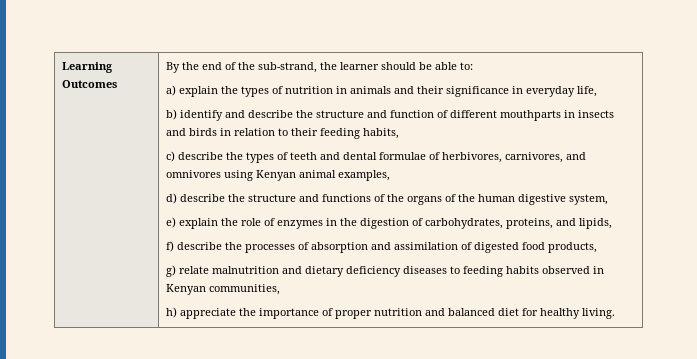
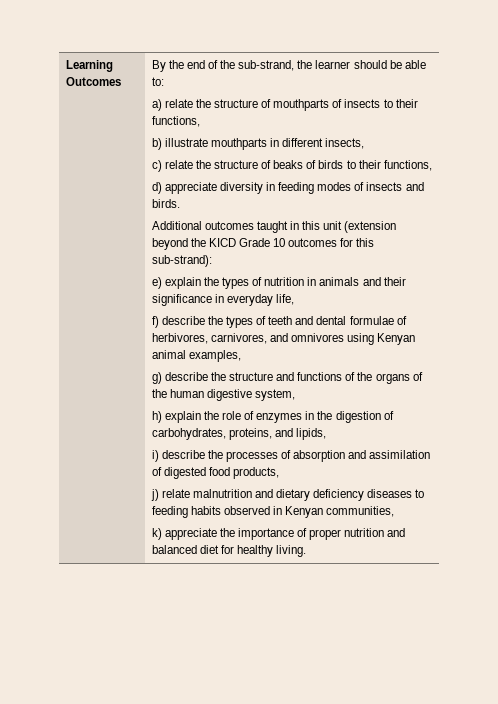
- a) explain the types of nutrition in animals and their significance in everyday life,
+ a) relate the structure of mouthparts of insects to their functions,
+ b) illustrate mouthparts in different insects,
+ c) relate the structure of beaks of birds to their functions,
+ d) appreciate diversity in feeding modes of insects and birds.
+ Additional outcomes taught in this unit (extension beyond the KICD Grade 10 outcomes for this sub-strand):
+ e) explain the types of nutrition in animals and their significance in everyday life,
- b) identify and describe the structure and function of different mouthparts in insects and birds in relation to their feeding habits,
- c) describe the types of teeth and dental formulae of herbivores, carnivores, and omnivores using Kenyan animal examples,
+ f) describe the types of teeth and dental formulae of herbivores, carnivores, and omnivores using Kenyan animal examples,
- d) describe the structure and functions of the organs of the human digestive system,
+ g) describe the structure and functions of the organs of the human digestive system,
- e) explain the role of enzymes in the digestion of carbohydrates, proteins, and lipids,
+ h) explain the role of enzymes in the digestion of carbohydrates, proteins, and lipids,
- f) describe the processes of absorption and assimilation of digested food products,
+ i) describe the processes of absorption and assimilation of digested food products,
- g) relate malnutrition and dietary deficiency diseases to feeding habits observed in Kenyan communities,
+ j) relate malnutrition and dietary deficiency diseases to feeding habits observed in Kenyan communities,
- h) appreciate the importance of proper nutrition and balanced diet for healthy living.
+ k) appreciate the importance of proper nutrition and balanced diet for healthy living.

